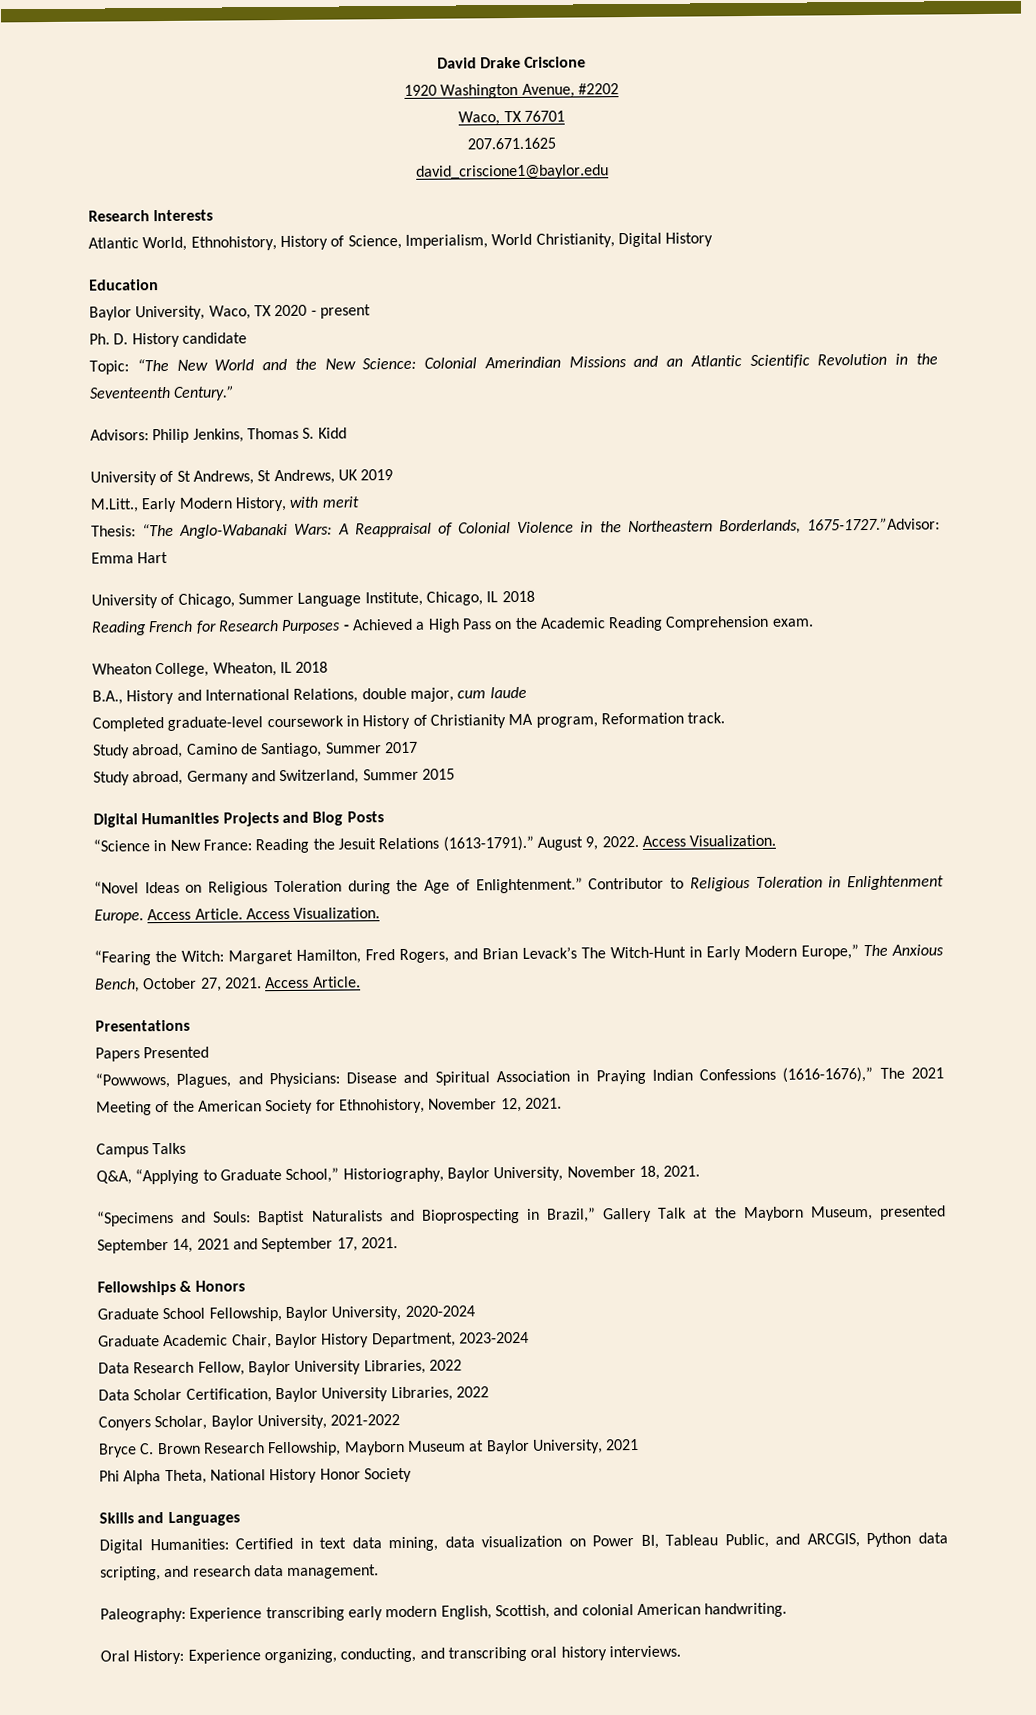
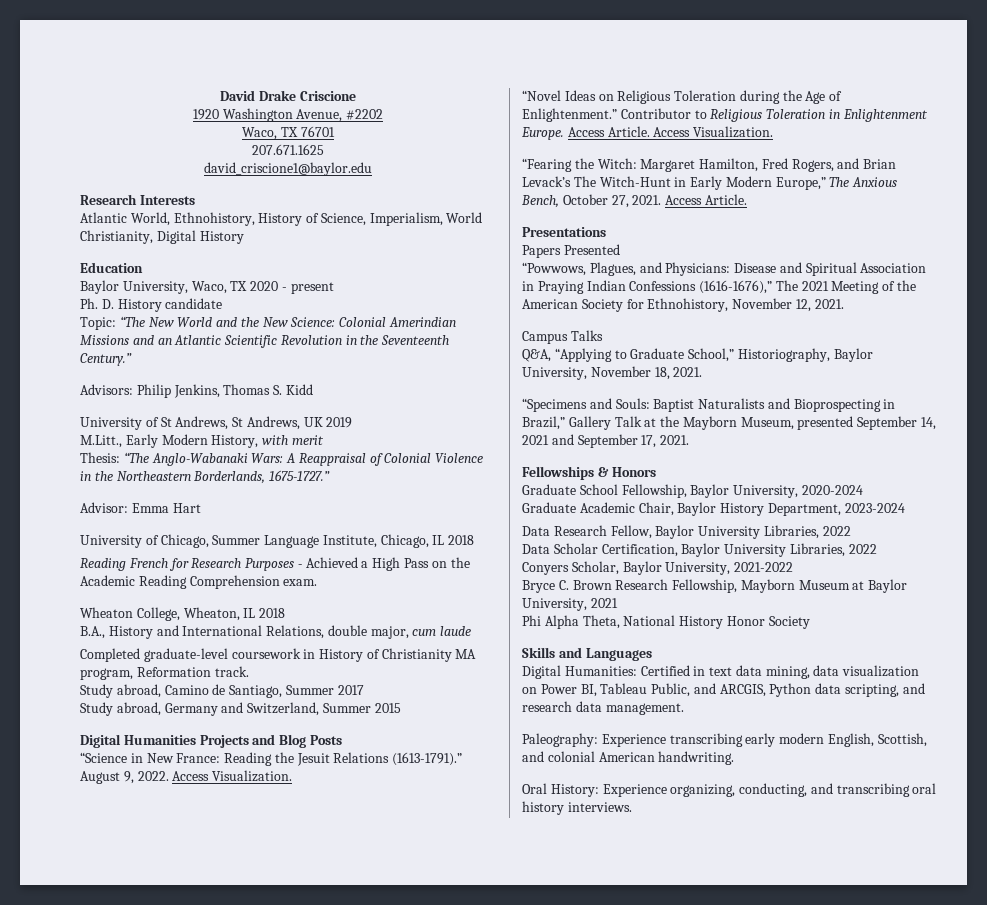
- Thesis: “The Anglo-Wabanaki Wars: A Reappraisal of Colonial Violence in the Northeastern Borderlands, 1675-1727.”Advisor: Emma Hart
+ Thesis: “The Anglo-Wabanaki Wars: A Reappraisal of Colonial Violence in the Northeastern Borderlands, 1675-1727.”
+ Advisor: Emma Hart

